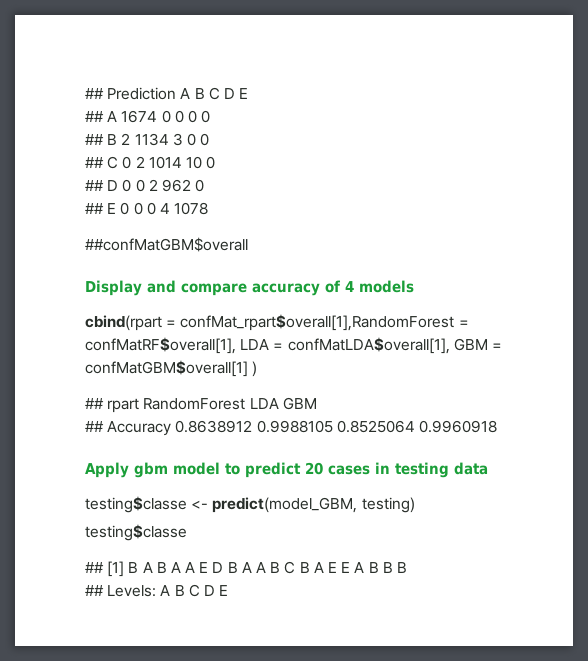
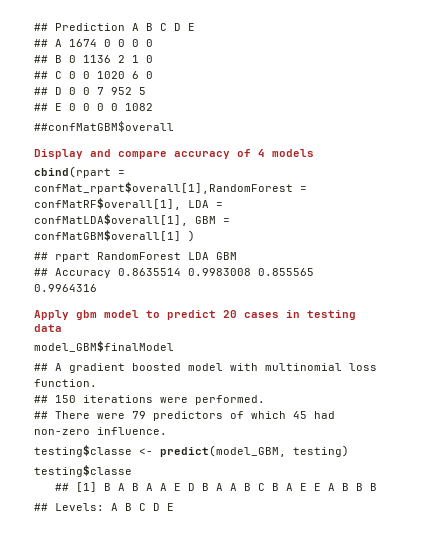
- ## B 2 1134 3 0 0
+ ## B 0 1136 2 1 0
- ## C 0 2 1014 10 0
+ ## C 0 0 1020 6 0
- ## D 0 0 2 962 0
+ ## D 0 0 7 952 5
- ## E 0 0 0 4 1078
+ ## E 0 0 0 0 1082
- ## Accuracy 0.8638912 0.9988105 0.8525064 0.9960918
+ ## Accuracy 0.8635514 0.9983008 0.855565 0.9964316
+ model_GBM$finalModel
+ ## A gradient boosted model with multinomial loss function.
+ ## 150 iterations were performed.
+ ## There were 79 predictors of which 45 had non-zero influence.

